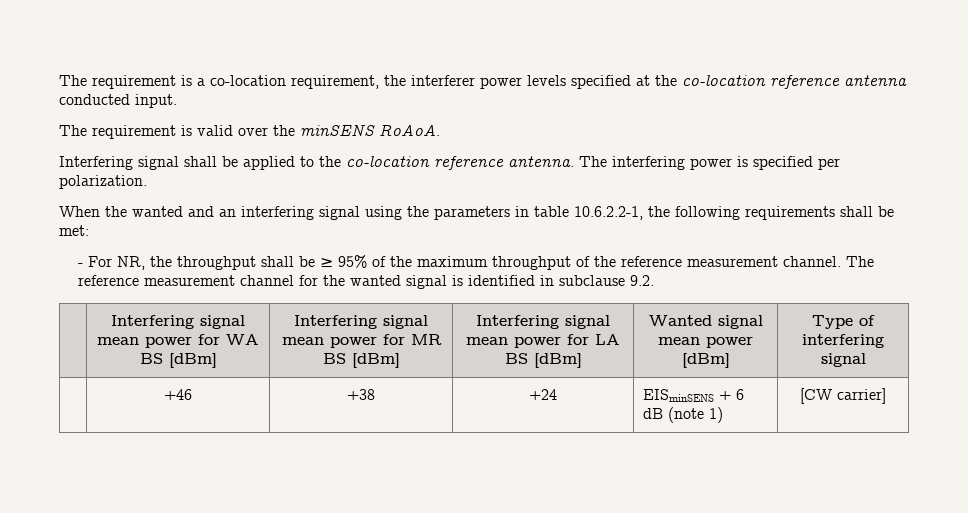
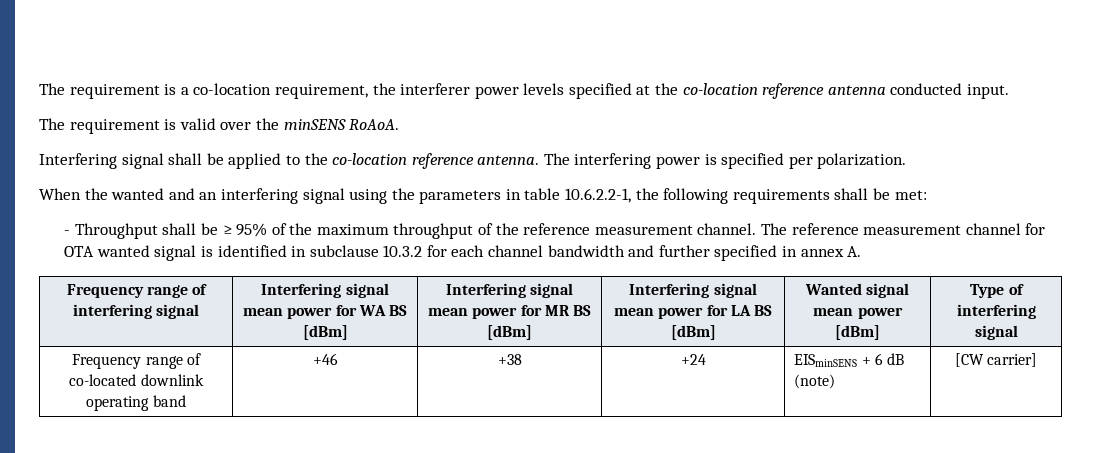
- - For NR, the throughput shall be ≥ 95% of the maximum throughput of the reference measurement channel.
+ - Throughput shall be ≥ 95% of the maximum throughput of the reference measurement channel.
- The reference measurement channel for the wanted signal is identified in subclause 9.2.
- | Interfering signal mean power for WA BS [dBm] | Interfering signal mean power for MR BS [dBm] | Interfering signal mean power for LA BS [dBm] | Wanted signal mean power [dBm] | Type of interfering signal
+ The reference measurement channel for OTA wanted signal is identified in subclause 10.3.2 for each channel bandwidth and further specified in annex A.
+ Frequency range of interfering signal | Interfering signal mean power for WA BS [dBm] | Interfering signal mean power for MR BS [dBm] | Interfering signal mean power for LA BS [dBm] | Wanted signal mean power [dBm] | Type of interfering signal
- | +46 | +38 | +24 | EISminSENS + 6 dB (note 1) | [CW carrier]
+ Frequency range of co-located downlink operating band | +46 | +38 | +24 | EISminSENS + 6 dB (note) | [CW carrier]

